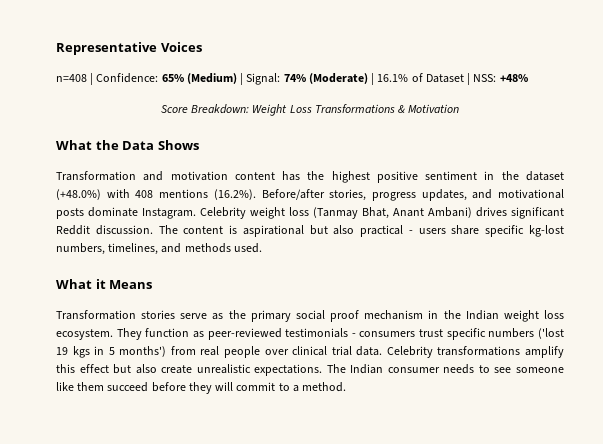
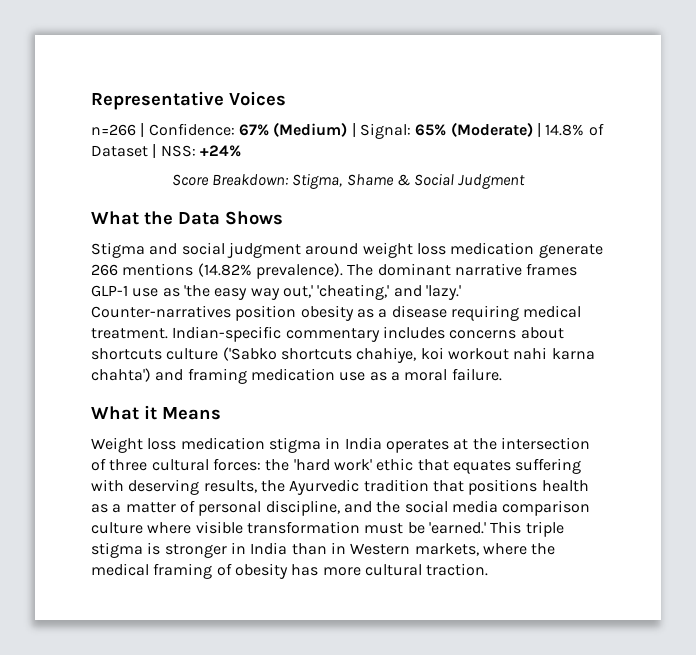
- n=408 | Confidence: 65% (Medium) | Signal: 74% (Moderate) | 16.1% of Dataset | NSS: +48%
+ n=266 | Confidence: 67% (Medium) | Signal: 65% (Moderate) | 14.8% of Dataset | NSS: +24%
- Score Breakdown: Weight Loss Transformations & Motivation
+ Score Breakdown: Stigma, Shame & Social Judgment
- Transformation and motivation content has the highest positive sentiment in the dataset (+48.0%) with 408 mentions (16.2%). Before/after stories, progress updates, and motivational posts dominate Instagram. Celebrity weight loss (Tanmay Bhat, Anant Ambani) drives significant Reddit discussion. The content is aspirational but also practical - users share specific kg-lost numbers, timelines, and methods used.
+ Stigma and social judgment around weight loss medication generate 266 mentions (14.82% prevalence). The dominant narrative frames GLP-1 use as 'the easy way out,' 'cheating,' and 'lazy.' Counter-narratives position obesity as a disease requiring medical treatment. Indian-specific commentary includes concerns about shortcuts culture ('Sabko shortcuts chahiye, koi workout nahi karna chahta') and framing medication use as a moral failure.
  What it Means
- Transformation stories serve as the primary social proof mechanism in the Indian weight loss ecosystem. They function as peer-reviewed testimonials - consumers trust specific numbers ('lost 19 kgs in 5 months') from real people over clinical trial data. Celebrity transformations amplify this effect but also create unrealistic expectations. The Indian consumer needs to see someone like them succeed before they will commit to a method.
+ Weight loss medication stigma in India operates at the intersection of three cultural forces: the 'hard work' ethic that equates suffering with deserving results, the Ayurvedic tradition that positions health as a matter of personal discipline, and the social media comparison culture where visible transformation must be 'earned.' This triple stigma is stronger in India than in Western markets, where the medical framing of obesity has more cultural traction.

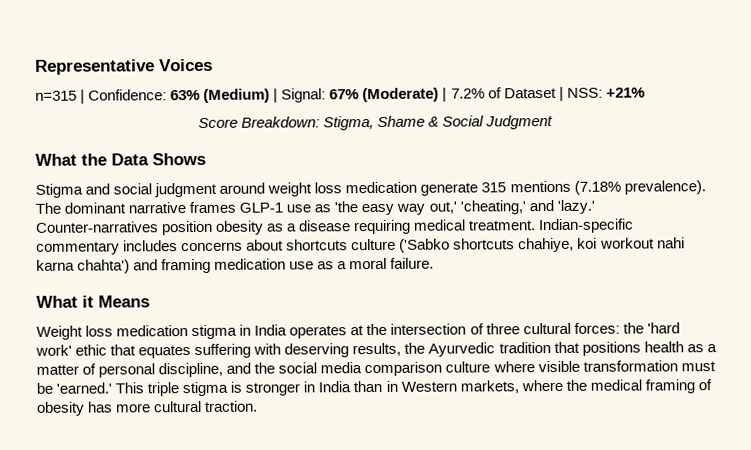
- n=266 | Confidence: 67% (Medium) | Signal: 65% (Moderate) | 14.8% of Dataset | NSS: +24%
+ n=315 | Confidence: 63% (Medium) | Signal: 67% (Moderate) | 7.2% of Dataset | NSS: +21%
- Stigma and social judgment around weight loss medication generate 266 mentions (14.82% prevalence).
+ Stigma and social judgment around weight loss medication generate 315 mentions (7.18% prevalence).

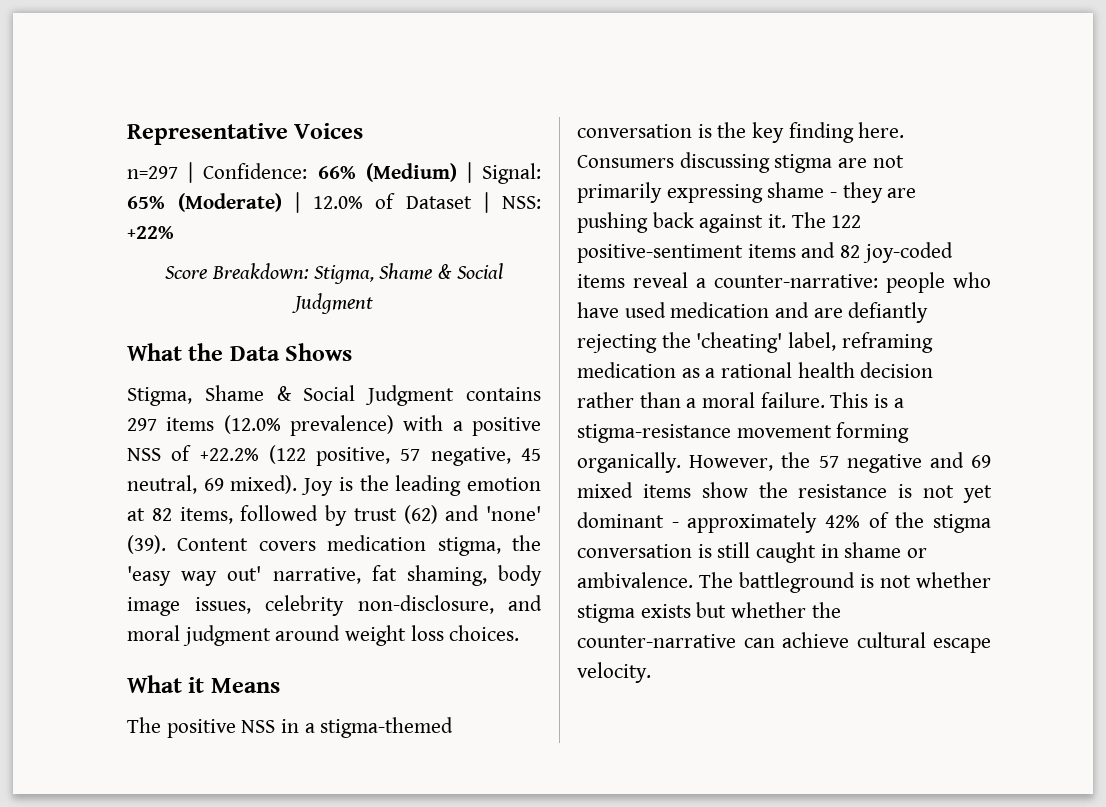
- n=315 | Confidence: 63% (Medium) | Signal: 67% (Moderate) | 7.2% of Dataset | NSS: +21%
+ n=297 | Confidence: 66% (Medium) | Signal: 65% (Moderate) | 12.0% of Dataset | NSS: +22%
- Stigma and social judgment around weight loss medication generate 315 mentions (7.18% prevalence). The dominant narrative frames GLP-1 use as 'the easy way out,' 'cheating,' and 'lazy.' Counter-narratives position obesity as a disease requiring medical treatment. Indian-specific commentary includes concerns about shortcuts culture ('Sabko shortcuts chahiye, koi workout nahi karna chahta') and framing medication use as a moral failure.
+ Stigma, Shame & Social Judgment contains 297 items (12.0% prevalence) with a positive NSS of +22.2% (122 positive, 57 negative, 45 neutral, 69 mixed). Joy is the leading emotion at 82 items, followed by trust (62) and 'none' (39). Content covers medication stigma, the 'easy way out' narrative, fat shaming, body image issues, celebrity non-disclosure, and moral judgment around weight loss choices.
  What it Means
- Weight loss medication stigma in India operates at the intersection of three cultural forces: the 'hard work' ethic that equates suffering with deserving results, the Ayurvedic tradition that positions health as a matter of personal discipline, and the social media comparison culture where visible transformation must be 'earned.' This triple stigma is stronger in India than in Western markets, where the medical framing of obesity has more cultural traction.
+ The positive NSS in a stigma-themed conversation is the key finding here. Consumers discussing stigma are not primarily expressing shame - they are pushing back against it. The 122 positive-sentiment items and 82 joy-coded items reveal a counter-narrative: people who have used medication and are defiantly rejecting the 'cheating' label, reframing medication as a rational health decision rather than a moral failure. This is a stigma-resistance movement forming organically. However, the 57 negative and 69 mixed items show the resistance is not yet dominant - approximately 42% of the stigma conversation is still caught in shame or ambivalence. The battleground is not whether stigma exists but whether the counter-narrative can achieve cultural escape velocity.

